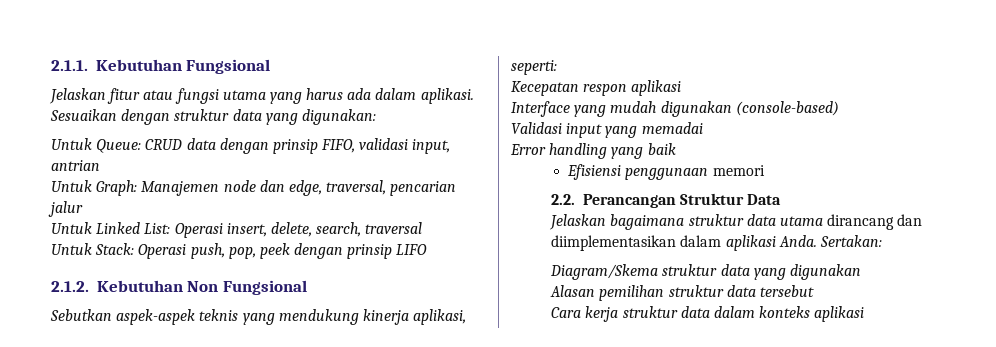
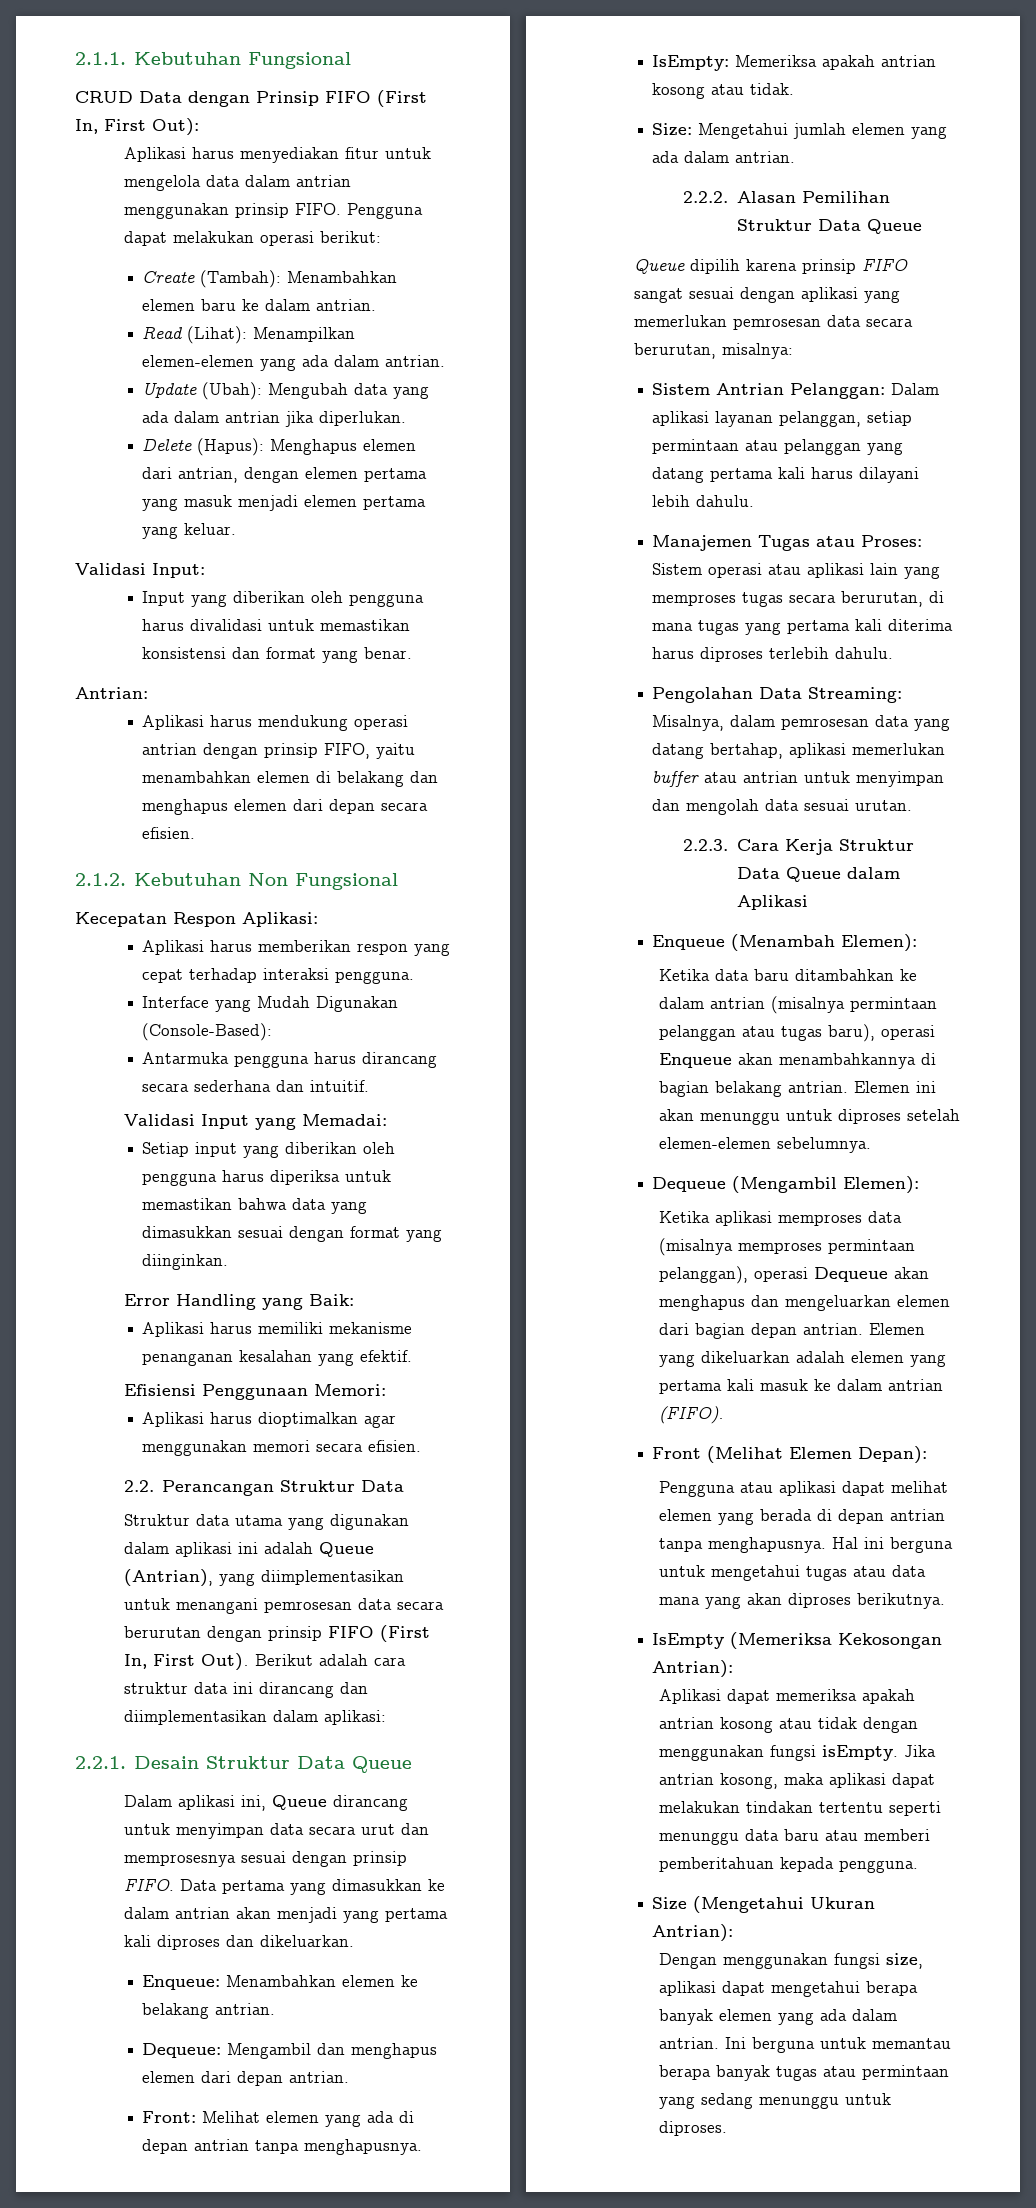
- Jelaskan fitur atau fungsi utama yang harus ada dalam aplikasi. Sesuaikan dengan struktur data yang digunakan:
- Untuk Queue: CRUD data dengan prinsip FIFO, validasi input, antrian
- Untuk Graph: Manajemen node dan edge, traversal, pencarian jalur
- Untuk Linked List: Operasi insert, delete, search, traversal
- Untuk Stack: Operasi push, pop, peek dengan prinsip LIFO
+ CRUD Data dengan Prinsip FIFO (First In, First Out):
+ Aplikasi harus menyediakan fitur untuk mengelola data dalam antrian menggunakan prinsip FIFO. Pengguna dapat melakukan operasi berikut:
+ Create (Tambah): Menambahkan elemen baru ke dalam antrian.
+ Read (Lihat): Menampilkan elemen-elemen yang ada dalam antrian.
+ Update (Ubah): Mengubah data yang ada dalam antrian jika diperlukan.
+ Delete (Hapus): Menghapus elemen dari antrian, dengan elemen pertama yang masuk menjadi elemen pertama yang keluar.
+ Validasi Input:
+ Input yang diberikan oleh pengguna harus divalidasi untuk memastikan konsistensi dan format yang benar.
+ Antrian:
+ Aplikasi harus mendukung operasi antrian dengan prinsip FIFO, yaitu menambahkan elemen di belakang dan menghapus elemen dari depan secara efisien.
  2.1.2. Kebutuhan Non Fungsional
- Sebutkan aspek-aspek teknis yang mendukung kinerja aplikasi, seperti:
- Kecepatan respon aplikasi
- Interface yang mudah digunakan (console-based)
- Validasi input yang memadai
- Error handling yang baik
- Efisiensi penggunaan memori
+ Kecepatan Respon Aplikasi:
+ Aplikasi harus memberikan respon yang cepat terhadap interaksi pengguna.
+ Interface yang Mudah Digunakan (Console-Based):
+ Antarmuka pengguna harus dirancang secara sederhana dan intuitif.
+ Validasi Input yang Memadai:
+ Setiap input yang diberikan oleh pengguna harus diperiksa untuk memastikan bahwa data yang dimasukkan sesuai dengan format yang diinginkan.
+ Error Handling yang Baik:
+ Aplikasi harus memiliki mekanisme penanganan kesalahan yang efektif.
+ Efisiensi Penggunaan Memori:
+ Aplikasi harus dioptimalkan agar menggunakan memori secara efisien.
- Jelaskan bagaimana struktur data utama dirancang dan diimplementasikan dalam aplikasi Anda. Sertakan:
- Diagram/Skema struktur data yang digunakan
- Alasan pemilihan struktur data tersebut
- Cara kerja struktur data dalam konteks aplikasi
+ Struktur data utama yang digunakan dalam aplikasi ini adalah Queue (Antrian), yang diimplementasikan untuk menangani pemrosesan data secara berurutan dengan prinsip FIFO (First In, First Out). Berikut adalah cara struktur data ini dirancang dan diimplementasikan dalam aplikasi:
+ 2.2.1. Desain Struktur Data Queue
+ Dalam aplikasi ini, Queue dirancang untuk menyimpan data secara urut dan memprosesnya sesuai dengan prinsip FIFO. Data pertama yang dimasukkan ke dalam antrian akan menjadi yang pertama kali diproses dan dikeluarkan.
+ Enqueue: Menambahkan elemen ke belakang antrian.
+ Dequeue: Mengambil dan menghapus elemen dari depan antrian.
+ Front: Melihat elemen yang ada di depan antrian tanpa menghapusnya.
+ IsEmpty: Memeriksa apakah antrian kosong atau tidak.
+ Size: Mengetahui jumlah elemen yang ada dalam antrian.
+ 2.2.2. Alasan Pemilihan Struktur Data Queue
+ Queue dipilih karena prinsip FIFO sangat sesuai dengan aplikasi yang memerlukan pemrosesan data secara berurutan, misalnya:
+ Sistem Antrian Pelanggan: Dalam aplikasi layanan pelanggan, setiap permintaan atau pelanggan yang datang pertama kali harus dilayani lebih dahulu.
+ Manajemen Tugas atau Proses: Sistem operasi atau aplikasi lain yang memproses tugas secara berurutan, di mana tugas yang pertama kali diterima harus diproses terlebih dahulu.
+ Pengolahan Data Streaming: Misalnya, dalam pemrosesan data yang datang bertahap, aplikasi memerlukan buffer atau antrian untuk menyimpan dan mengolah data sesuai urutan.
+ 2.2.3. Cara Kerja Struktur Data Queue dalam Aplikasi
+ Enqueue (Menambah Elemen):
+ Ketika data baru ditambahkan ke dalam antrian (misalnya permintaan pelanggan atau tugas baru), operasi Enqueue akan menambahkannya di bagian belakang antrian. Elemen ini akan menunggu untuk diproses setelah elemen-elemen sebelumnya.
+ Dequeue (Mengambil Elemen):
+ Ketika aplikasi memproses data (misalnya memproses permintaan pelanggan), operasi Dequeue akan menghapus dan mengeluarkan elemen dari bagian depan antrian. Elemen yang dikeluarkan adalah elemen yang pertama kali masuk ke dalam antrian (FIFO).
+ Front (Melihat Elemen Depan):
+ Pengguna atau aplikasi dapat melihat elemen yang berada di depan antrian tanpa menghapusnya. Hal ini berguna untuk mengetahui tugas atau data mana yang akan diproses berikutnya.
+ IsEmpty (Memeriksa Kekosongan Antrian):
+ Aplikasi dapat memeriksa apakah antrian kosong atau tidak dengan menggunakan fungsi isEmpty. Jika antrian kosong, maka aplikasi dapat melakukan tindakan tertentu seperti menunggu data baru atau memberi pemberitahuan kepada pengguna.
+ Size (Mengetahui Ukuran Antrian):
+ Dengan menggunakan fungsi size, aplikasi dapat mengetahui berapa banyak elemen yang ada dalam antrian. Ini berguna untuk memantau berapa banyak tugas atau permintaan yang sedang menunggu untuk diproses.

